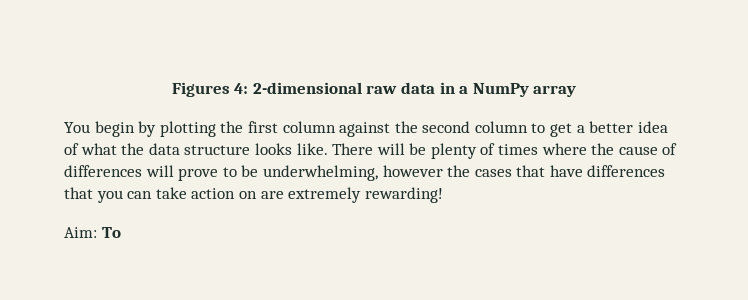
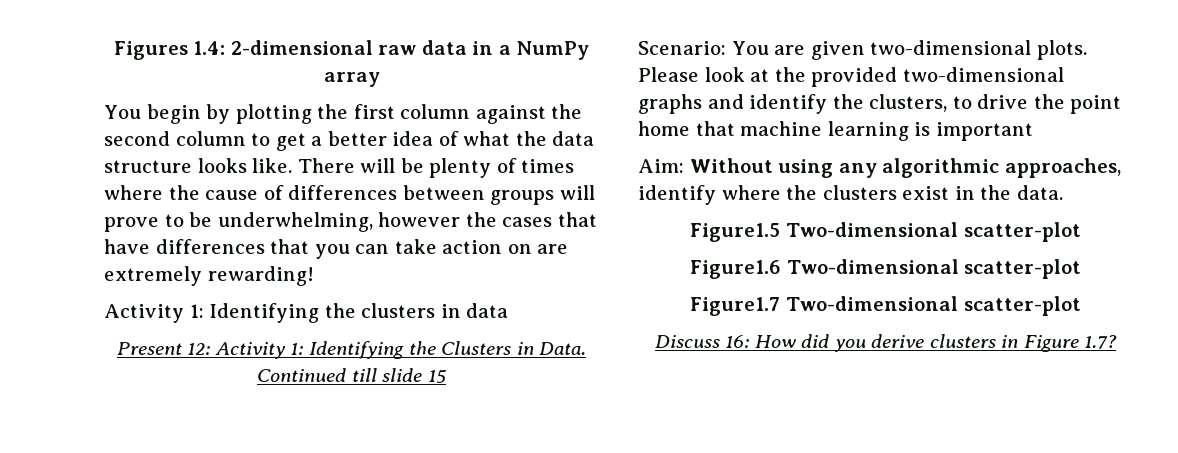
- Figures 4: 2-dimensional raw data in a NumPy array
+ Figures 1.4: 2-dimensional raw data in a NumPy array
- There will be plenty of times where the cause of differences will prove to be underwhelming, however the cases that have differences that you can take action on are extremely rewarding!
+ There will be plenty of times where the cause of differences between groups will prove to be underwhelming, however the cases that have differences that you can take action on are extremely rewarding!
- Aim: To
+ Activity 1: Identifying the clusters in data
+ Present 12: Activity 1: Identifying the Clusters in Data. Continued till slide 15
+ Scenario: You are given two-dimensional plots. Please look at the provided two-dimensional graphs and identify the clusters, to drive the point home that machine learning is important
+ Aim: Without using any algorithmic approaches, identify where the clusters exist in the data.
+ Figure1.5 Two-dimensional scatter-plot
+ Figure1.6 Two-dimensional scatter-plot
+ Figure1.7 Two-dimensional scatter-plot
+ Discuss 16: How did you derive clusters in Figure 1.7?

